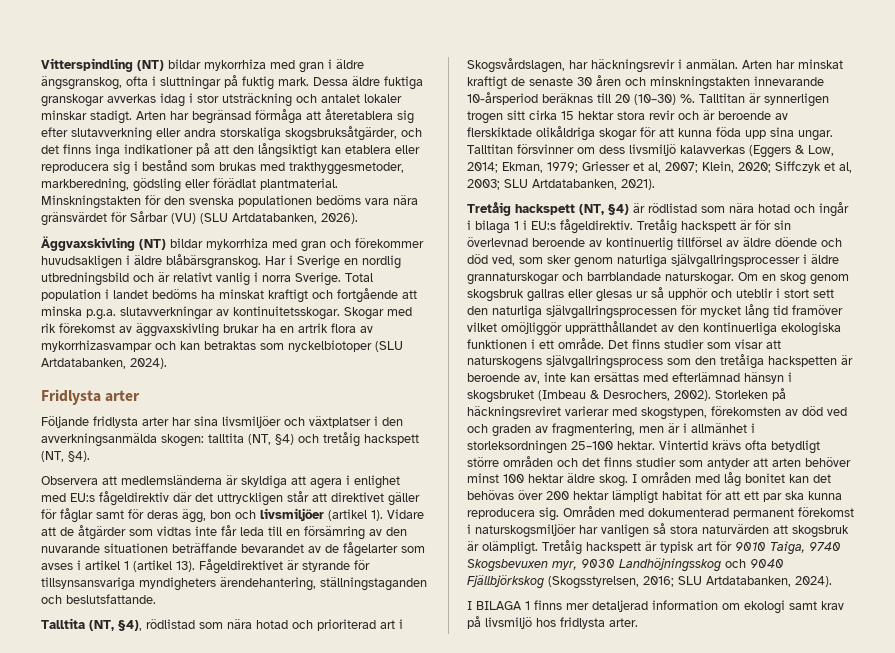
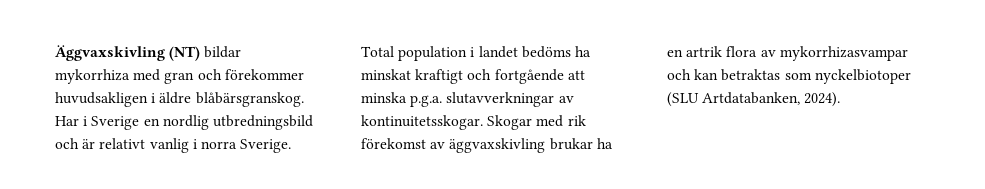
- Vitterspindling (NT) bildar mykorrhiza med gran i äldre ängsgranskog, ofta i sluttningar på fuktig mark. Dessa äldre fuktiga granskogar avverkas idag i stor utsträckning och antalet lokaler minskar stadigt. Arten har begränsad förmåga att återetablera sig efter slutavverkning eller andra storskaliga skogsbruksåtgärder, och det finns inga indikationer på att den långsiktigt kan etablera eller reproducera sig i bestånd som brukas med trakthyggesmetoder, markberedning, gödsling eller förädlat plantmaterial. Minskningstakten för den svenska populationen bedöms vara nära gränsvärdet för Sårbar (VU) (SLU Artdatabanken, 2026).
- Fridlysta arter
- Följande fridlysta arter har sina livsmiljöer och växtplatser i den avverkningsanmälda skogen: talltita (NT, §4) och tretåig hackspett (NT, §4).
- Observera att medlemsländerna är skyldiga att agera i enlighet med EU:s fågeldirektiv där det uttryckligen står att direktivet gäller för fåglar samt för deras ägg, bon och livsmiljöer (artikel 1). Vidare att de åtgärder som vidtas inte får leda till en försämring av den nuvarande situationen beträffande bevarandet av de fågelarter som avses i artikel 1 (artikel 13). Fågeldirektivet är styrande för tillsynsansvariga myndigheters ärendehantering, ställningstaganden och beslutsfattande.
- Talltita (NT, §4), rödlistad som nära hotad och prioriterad art i Skogsvårdslagen, har häckningsrevir i anmälan. Arten har minskat kraftigt de senaste 30 åren och minskningstakten innevarande 10-årsperiod beräknas till 20 (10–30) %. Talltitan är synnerligen trogen sitt cirka 15 hektar stora revir och är beroende av flerskiktade olikåldriga skogar för att kunna föda upp sina ungar. Talltitan försvinner om dess livsmiljö kalavverkas (Eggers & Low, 2014; Ekman, 1979; Griesser et al, 2007; Klein, 2020; Siffczyk et al, 2003; SLU Artdatabanken, 2021).
- Tretåig hackspett (NT, §4) är rödlistad som nära hotad och ingår i bilaga 1 i EU:s fågeldirektiv. Tretåig hackspett är för sin överlevnad beroende av kontinuerlig tillförsel av äldre döende och död ved, som sker genom naturliga självgallringsprocesser i äldre grannaturskogar och barrblandade naturskogar. Om en skog genom skogsbruk gallras eller glesas ur så upphör och uteblir i stort sett den naturliga självgallringsprocessen för mycket lång tid framöver vilket omöjliggör upprätthållandet av den kontinuerliga ekologiska funktionen i ett område. Det finns studier som visar att naturskogens självgallringsprocess som den tretåiga hackspetten är beroende av, inte kan ersättas med efterlämnad hänsyn i skogsbruket (Imbeau & Desrochers, 2002). Storleken på häckningsreviret varierar med skogstypen, förekomsten av död ved och graden av fragmentering, men är i allmänhet i storleksordningen 25–100 hektar. Vintertid krävs ofta betydligt större områden och det finns studier som antyder att arten behöver minst 100 hektar äldre skog. I områden med låg bonitet kan det behövas över 200 hektar lämpligt habitat för att ett par ska kunna reproducera sig. Områden med dokumenterad permanent förekomst i naturskogsmiljöer har vanligen så stora naturvärden att skogsbruk är olämpligt. Tretåig hackspett är typisk art för 9010 Taiga, 9740 Skogsbevuxen myr, 9030 Landhöjningsskog och 9040 Fjällbjörkskog (Skogsstyrelsen, 2016; SLU Artdatabanken, 2024).
- I BILAGA 1 finns mer detaljerad information om ekologi samt krav på livsmiljö hos fridlysta arter.

